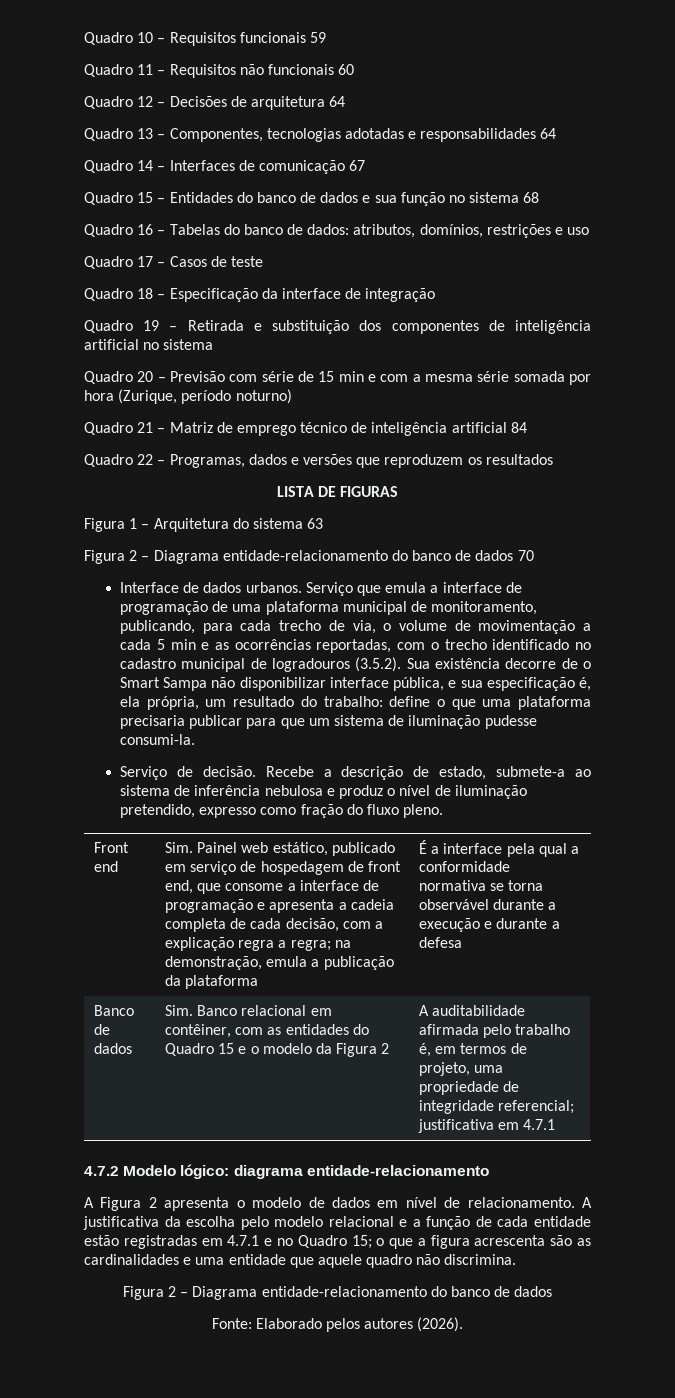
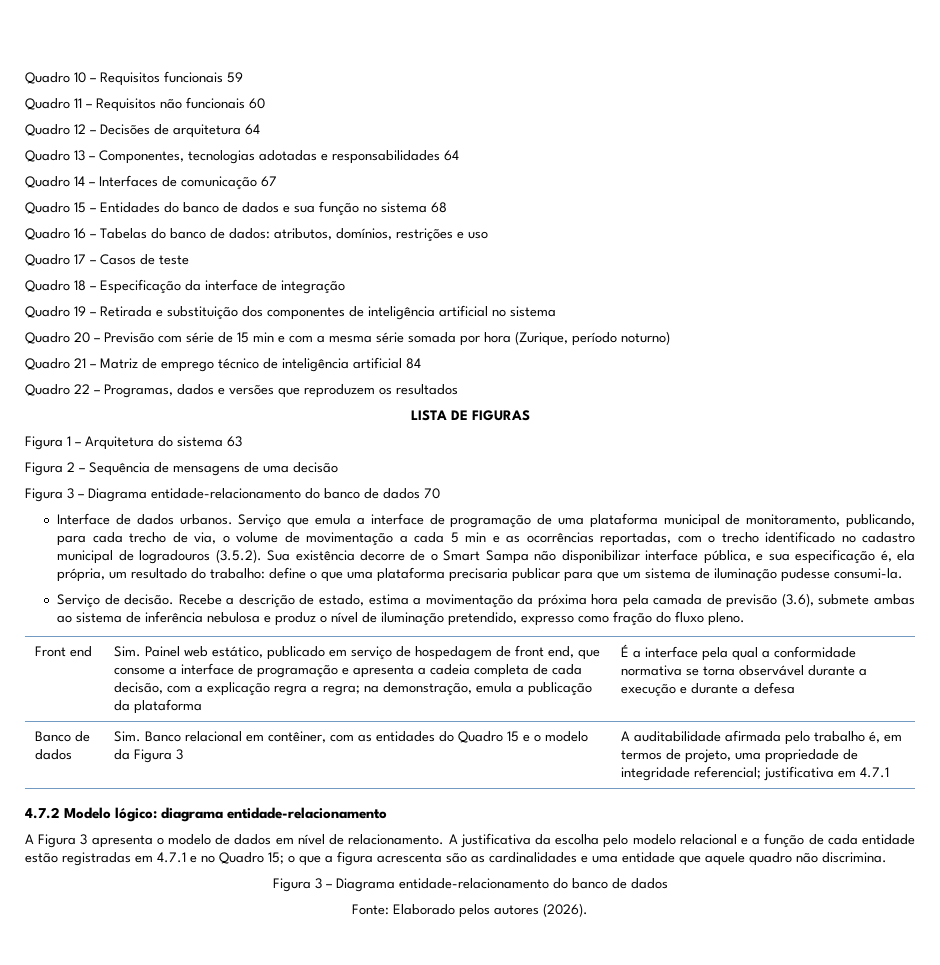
- Figura 2 – Diagrama entidade-relacionamento do banco de dados 70
+ Figura 2 – Sequência de mensagens de uma decisão
+ Figura 3 – Diagrama entidade-relacionamento do banco de dados 70
- Recebe a descrição de estado, submete-a ao sistema de inferência nebulosa e produz o nível de iluminação pretendido, expresso como fração do fluxo pleno.
+ Recebe a descrição de estado, estima a movimentação da próxima hora pela camada de previsão (3.6), submete ambas ao sistema de inferência nebulosa e produz o nível de iluminação pretendido, expresso como fração do fluxo pleno.
- Banco de dados | Sim. Banco relacional em contêiner, com as entidades do Quadro 15 e o modelo da Figura 2 | A auditabilidade afirmada pelo trabalho é, em termos de projeto, uma propriedade de integridade referencial; justificativa em 4.7.1
+ Banco de dados | Sim. Banco relacional em contêiner, com as entidades do Quadro 15 e o modelo da Figura 3 | A auditabilidade afirmada pelo trabalho é, em termos de projeto, uma propriedade de integridade referencial; justificativa em 4.7.1
- A Figura 2 apresenta o modelo de dados em nível de relacionamento.
+ A Figura 3 apresenta o modelo de dados em nível de relacionamento.
  A justificativa da escolha pelo modelo relacional e a função de cada entidade estão registradas em 4.7.1 e no Quadro 15; o que a figura acrescenta são as cardinalidades e uma entidade que aquele quadro não discrimina.
- Figura 2 – Diagrama entidade-relacionamento do banco de dados
+ Figura 3 – Diagrama entidade-relacionamento do banco de dados

